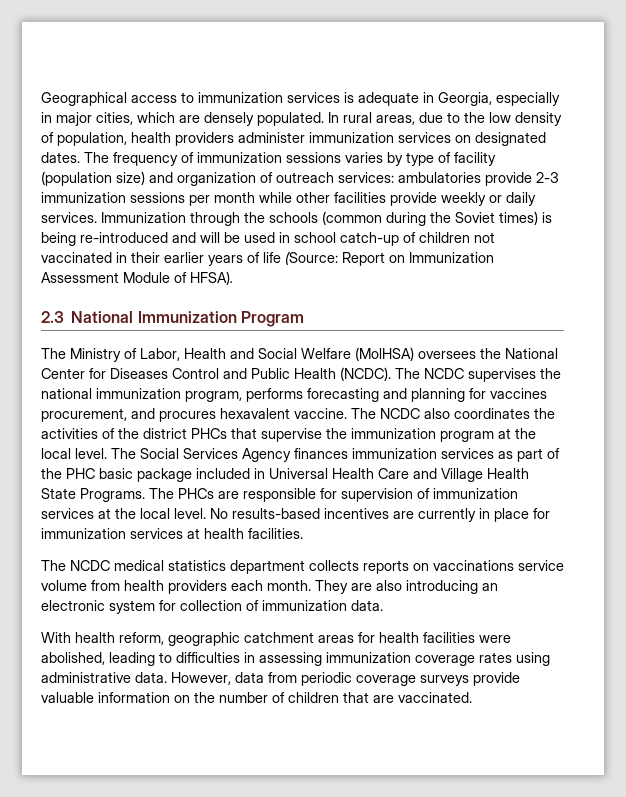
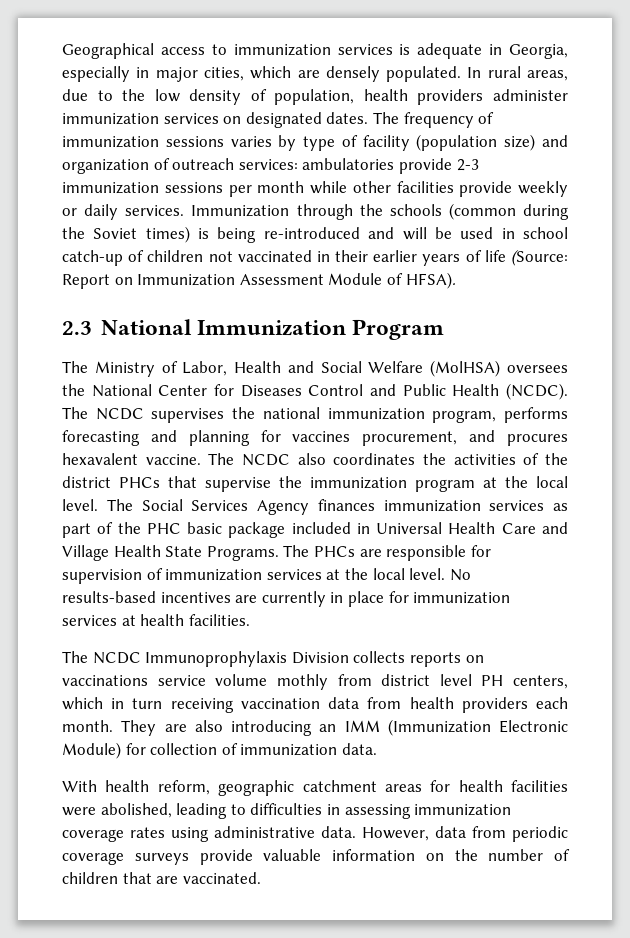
- The NCDC medical statistics department collects reports on vaccinations service volume from health providers each month.
+ The NCDC Immunoprophylaxis Division collects reports on vaccinations service volume mothly from district level PH centers, which in turn receiving vaccination data from health providers each month.
- They are also introducing an electronic system for collection of immunization data.
+ They are also introducing an IMM (Immunization Electronic Module) for collection of immunization data.

